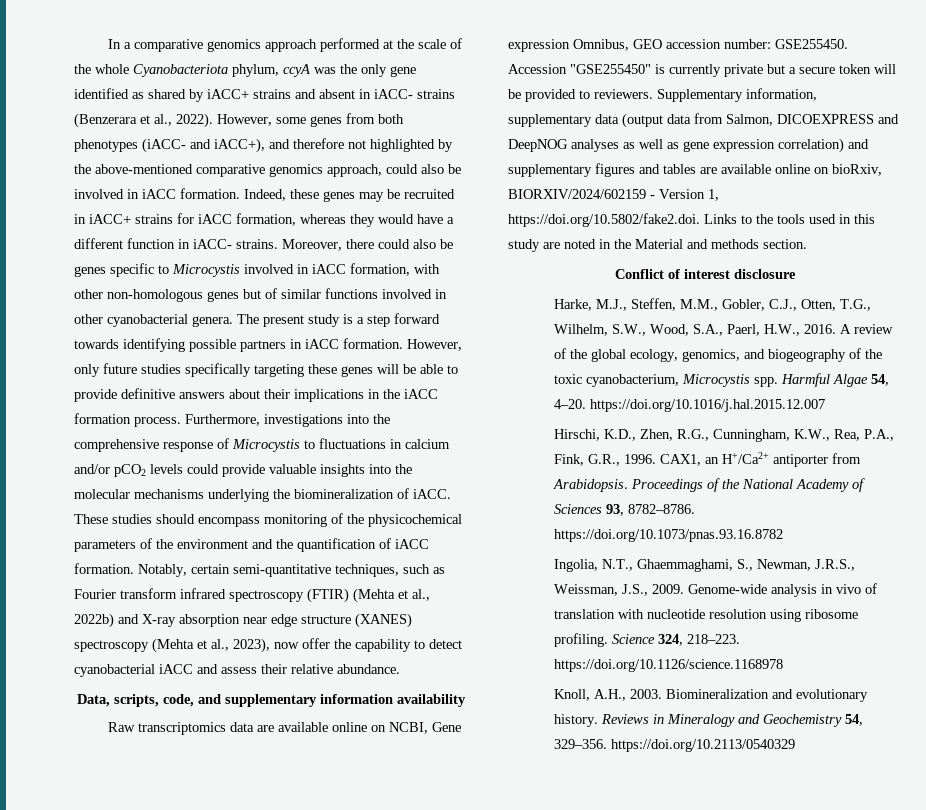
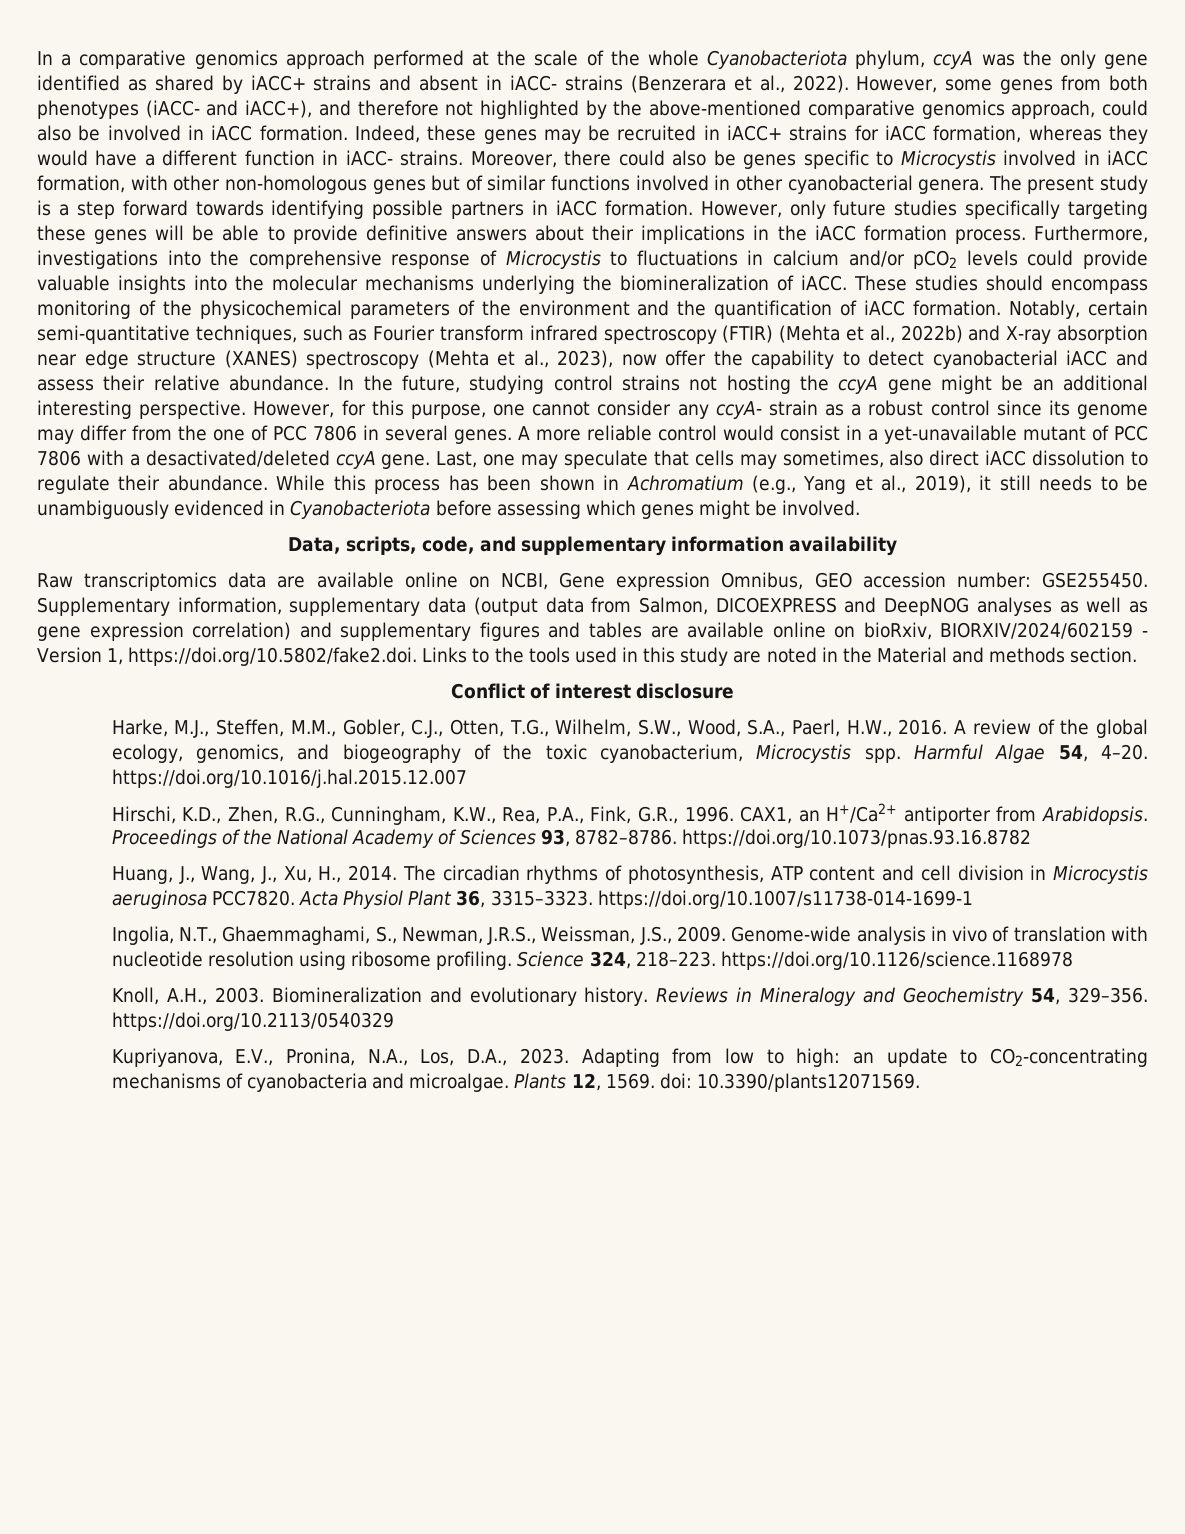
+ In the future, studying control strains not hosting the ccyA gene might be an additional interesting perspective. However, for this purpose, one cannot consider any ccyA- strain as a robust control since its genome may differ from the one of PCC 7806 in several genes. A more reliable control would consist in a yet-unavailable mutant of PCC 7806 with a desactivated/deleted ccyA gene. Last, one may speculate that cells may sometimes, also direct iACC dissolution to regulate their abundance. While this process has been shown in Achromatium (e.g., Yang et al., 2019), it still needs to be unambiguously evidenced in Cyanobacteriota before assessing which genes might be involved.
- Accession "GSE255450" is currently private but a secure token will be provided to reviewers.
+ Huang, J., Wang, J., Xu, H., 2014. The circadian rhythms of photosynthesis, ATP content and cell division in Microcystis aeruginosa PCC7820. Acta Physiol Plant 36, 3315–3323. https://doi.org/10.1007/s11738-014-1699-1
+ Kupriyanova, E.V., Pronina, N.A., Los, D.A., 2023. Adapting from low to high: an update to CO2-concentrating mechanisms of cyanobacteria and microalgae. Plants 12, 1569. doi: 10.3390/plants12071569.

